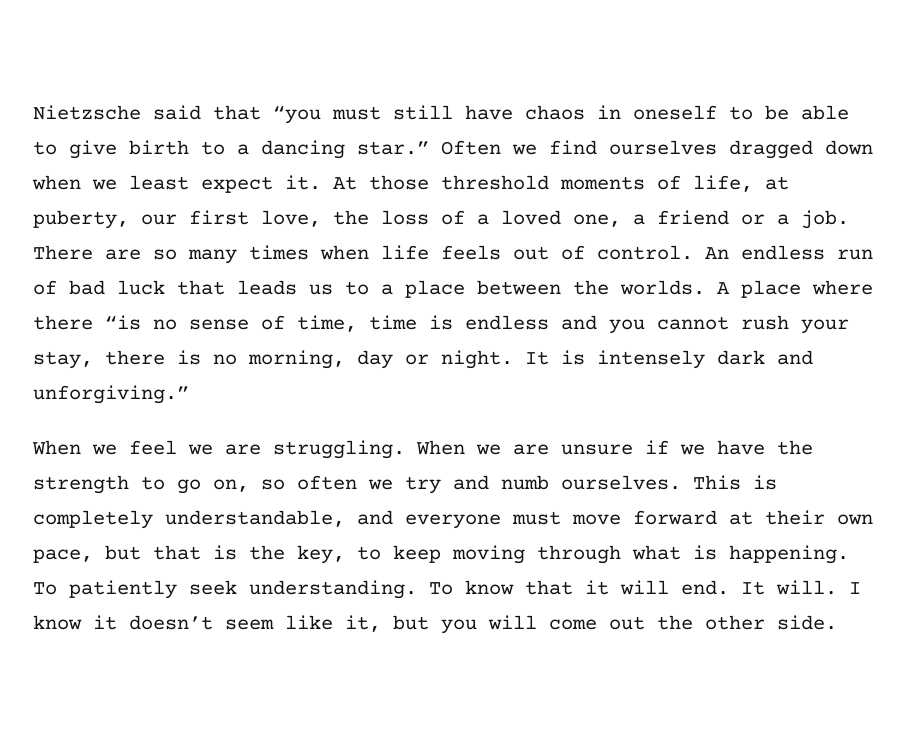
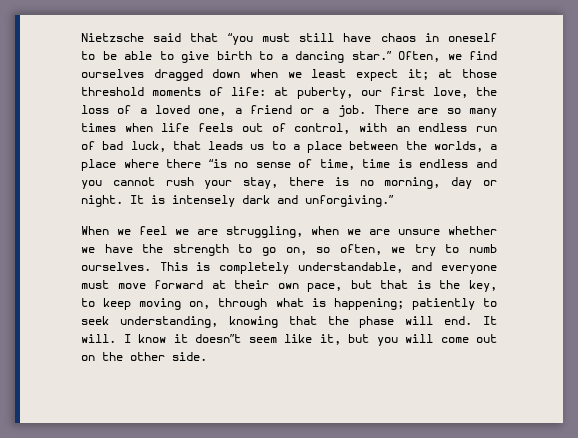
- Often we find ourselves dragged down when we least expect it. At those threshold moments of life, at puberty, our first love, the loss of a loved one, a friend or a job.
+ Often, we find ourselves dragged down when we least expect it; at those threshold moments of life: at puberty, our first love, the loss of a loved one, a friend or a job.
- There are so many times when life feels out of control. An endless run of bad luck that leads us to a place between the worlds. A place where there “is no sense of time, time is endless and you cannot rush your stay, there is no morning, day or night.
+ There are so many times when life feels out of control, with an endless run of bad luck, that leads us to a place between the worlds, a place where there “is no sense of time, time is endless and you cannot rush your stay, there is no morning, day or night.
- When we feel we are struggling. When we are unsure if we have the strength to go on, so often we try and numb ourselves.
+ When we feel we are struggling, when we are unsure whether we have the strength to go on, so often, we try to numb ourselves.
- This is completely understandable, and everyone must move forward at their own pace, but that is the key, to keep moving through what is happening. To patiently seek understanding. To know that it will end.
+ This is completely understandable, and everyone must move forward at their own pace, but that is the key, to keep moving on, through what is happening; patiently to seek understanding, knowing that the phase will end.
- I know it doesn’t seem like it, but you will come out the other side.
+ I know it doesn”t seem like it, but you will come out on the other side.

